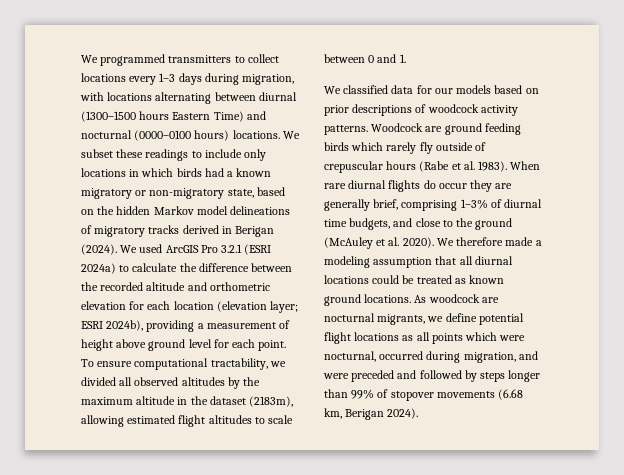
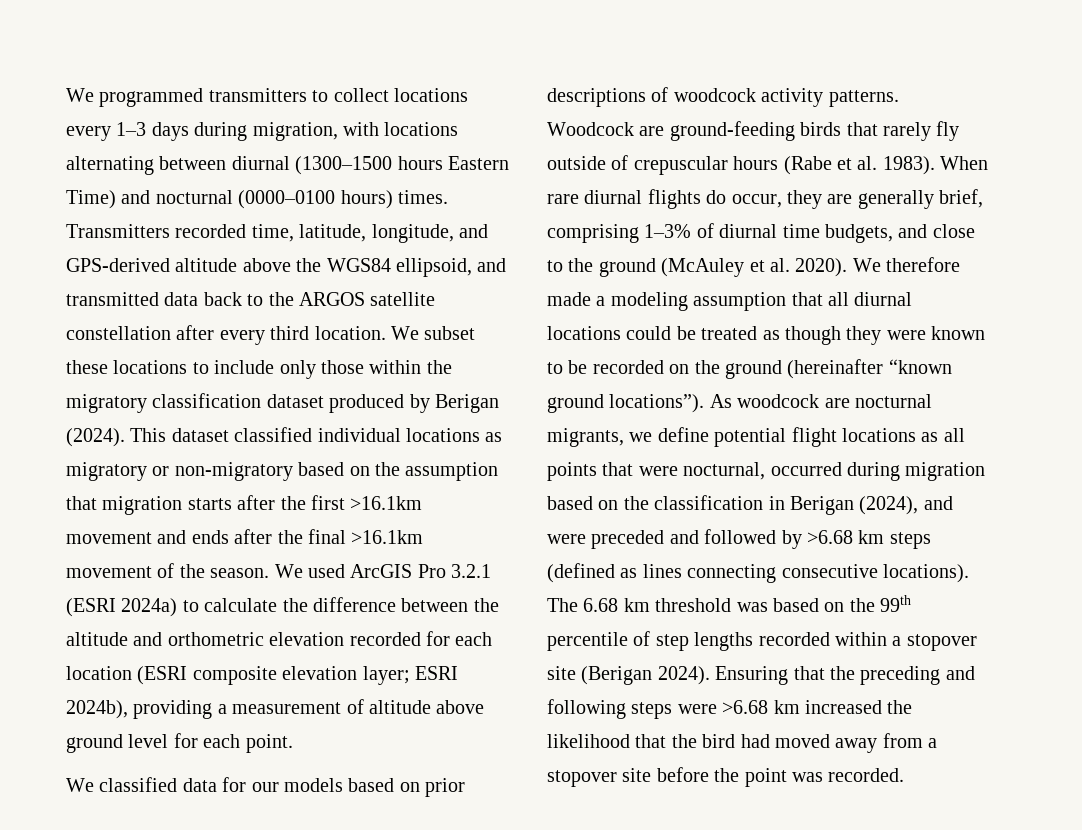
- We programmed transmitters to collect locations every 1–3 days during migration, with locations alternating between diurnal (1300–1500 hours Eastern Time) and nocturnal (0000–0100 hours) locations.
+ We programmed transmitters to collect locations every 1–3 days during migration, with locations alternating between diurnal (1300–1500 hours Eastern Time) and nocturnal (0000–0100 hours) times. Transmitters recorded time, latitude, longitude, and GPS-derived altitude above the WGS84 ellipsoid, and transmitted data back to the ARGOS satellite constellation after every third location.
- We subset these readings to include only locations in which birds had a known migratory or non-migratory state, based on the hidden Markov model delineations of migratory tracks derived in Berigan (2024).
+ We subset these locations to include only those within the migratory classification dataset produced by Berigan (2024). This dataset classified individual locations as migratory or non-migratory based on the assumption that migration starts after the first >16.1km movement and ends after the final >16.1km movement of the season.
- We used ArcGIS Pro 3.2.1 (ESRI 2024a) to calculate the difference between the recorded altitude and orthometric elevation for each location (elevation layer; ESRI 2024b), providing a measurement of height above ground level for each point. To ensure computational tractability, we divided all observed altitudes by the maximum altitude in the dataset (2183m), allowing estimated flight altitudes to scale between 0 and 1.
+ We used ArcGIS Pro 3.2.1 (ESRI 2024a) to calculate the difference between the altitude and orthometric elevation recorded for each location (ESRI composite elevation layer; ESRI 2024b), providing a measurement of altitude above ground level for each point.
- Woodcock are ground feeding birds which rarely fly outside of crepuscular hours (Rabe et al. 1983).
+ Woodcock are ground-feeding birds that rarely fly outside of crepuscular hours (Rabe et al. 1983).
- When rare diurnal flights do occur they are generally brief, comprising 1–3% of diurnal time budgets, and close to the ground (McAuley et al. 2020).
+ When rare diurnal flights do occur, they are generally brief, comprising 1–3% of diurnal time budgets, and close to the ground (McAuley et al. 2020).
- We therefore made a modeling assumption that all diurnal locations could be treated as known ground locations.
+ We therefore made a modeling assumption that all diurnal locations could be treated as though they were known to be recorded on the ground (hereinafter “known ground locations”).
- As woodcock are nocturnal migrants, we define potential flight locations as all points which were nocturnal, occurred during migration, and were preceded and followed by steps longer than 99% of stopover movements (6.68 km, Berigan 2024).
+ As woodcock are nocturnal migrants, we define potential flight locations as all points that were nocturnal, occurred during migration based on the classification in Berigan (2024), and were preceded and followed by >6.68 km steps (defined as lines connecting consecutive locations). The 6.68 km threshold was based on the 99th percentile of step lengths recorded within a stopover site (Berigan 2024). Ensuring that the preceding and following steps were >6.68 km increased the likelihood that the bird had moved away from a stopover site before the point was recorded.

